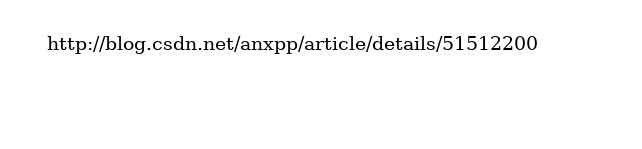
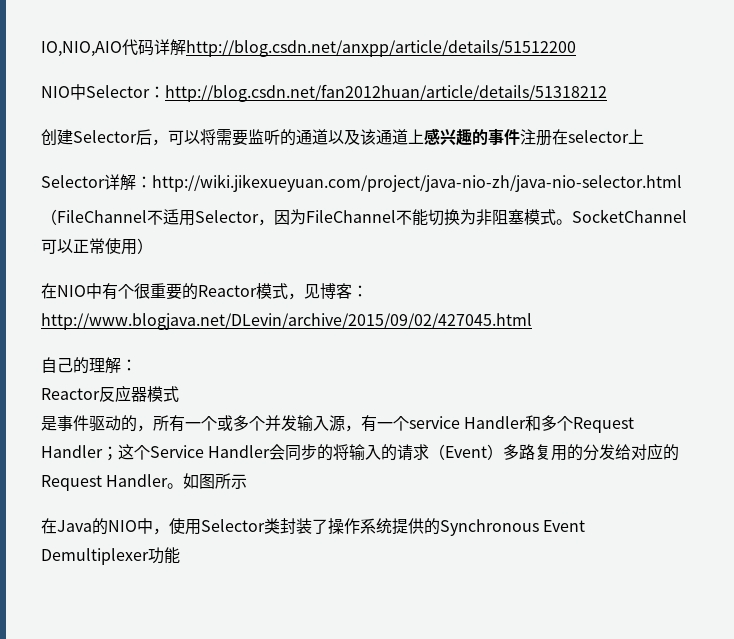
- http://blog.csdn.net/anxpp/article/details/51512200
+ IO,NIO,AIO代码详解http://blog.csdn.net/anxpp/article/details/51512200
+ NIO中Selector：http://blog.csdn.net/fan2012huan/article/details/51318212
+ 创建Selector后，可以将需要监听的通道以及该通道上感兴趣的事件注册在selector上
+ Selector详解：http://wiki.jikexueyuan.com/project/java-nio-zh/java-nio-selector.html
+ （FileChannel不适用Selector，因为FileChannel不能切换为非阻塞模式。SocketChannel可以正常使用）
+ 在NIO中有个很重要的Reactor模式，见博客：http://www.blogjava.net/DLevin/archive/2015/09/02/427045.html
+ 自己的理解：
+ Reactor反应器模式
+ 是事件驱动的，所有一个或多个并发输入源，有一个service Handler和多个Request Handler；这个Service Handler会同步的将输入的请求（Event）多路复用的分发给对应的Request Handler。如图所示
+ 在Java的NIO中，使用Selector类封装了操作系统提供的Synchronous Event Demultiplexer功能

